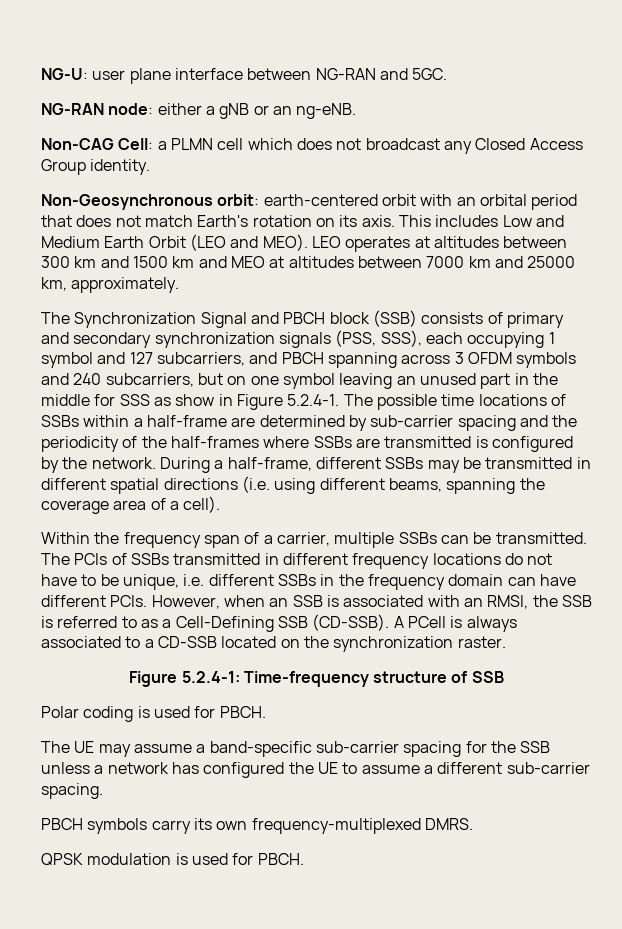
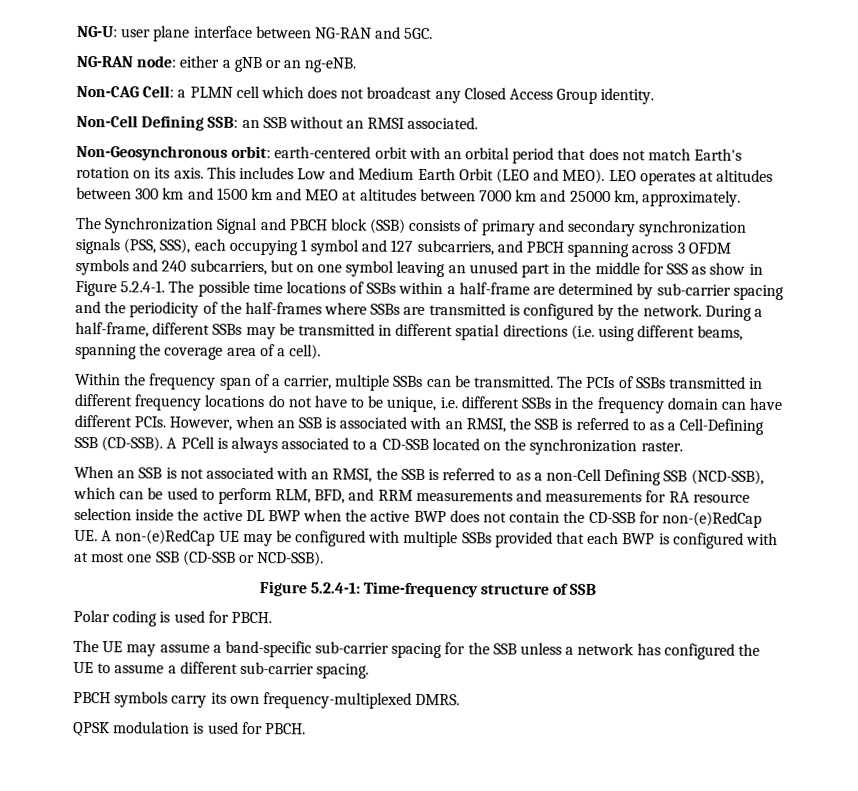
+ Non-Cell Defining SSB: an SSB without an RMSI associated.
+ When an SSB is not associated with an RMSI, the SSB is referred to as a non-Cell Defining SSB (NCD-SSB), which can be used to perform RLM, BFD, and RRM measurements and measurements for RA resource selection inside the active DL BWP when the active BWP does not contain the CD-SSB for non-(e)RedCap UE. A non-(e)RedCap UE may be configured with multiple SSBs provided that each BWP is configured with at most one SSB (CD-SSB or NCD-SSB).

